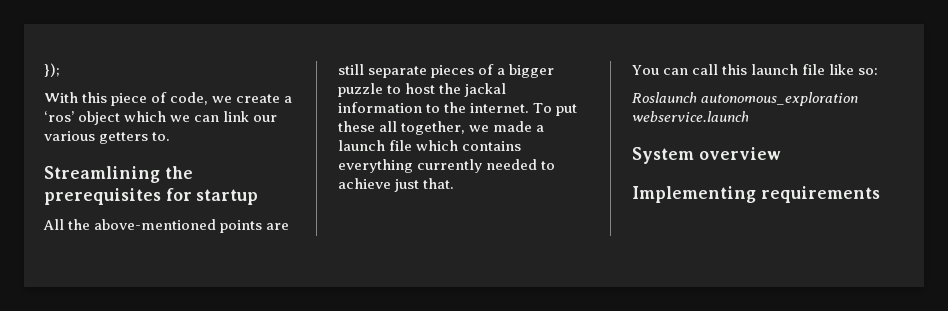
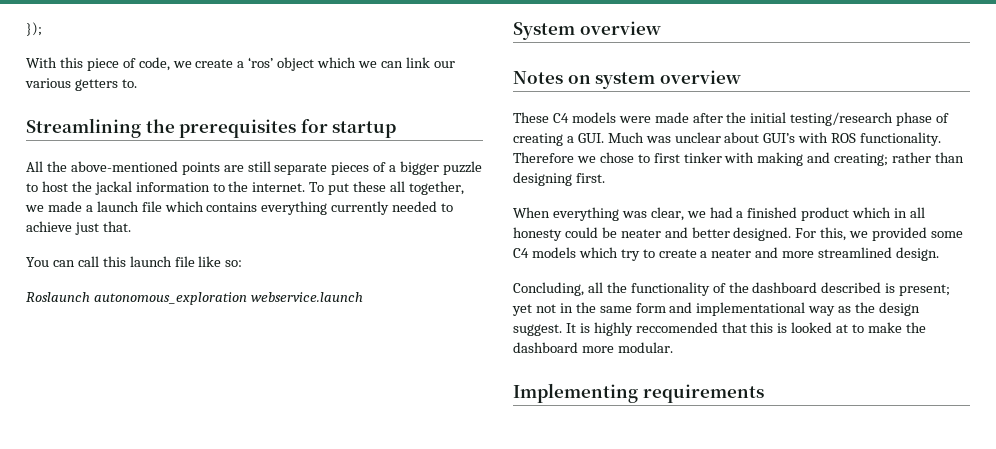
+ Notes on system overview
+ These C4 models were made after the initial testing/research phase of creating a GUI. Much was unclear about GUI’s with ROS functionality. Therefore we chose to first tinker with making and creating; rather than designing first.
+ When everything was clear, we had a finished product which in all honesty could be neater and better designed. For this, we provided some C4 models which try to create a neater and more streamlined design.
+ Concluding, all the functionality of the dashboard described is present; yet not in the same form and implementational way as the design suggest. It is highly reccomended that this is looked at to make the dashboard more modular.

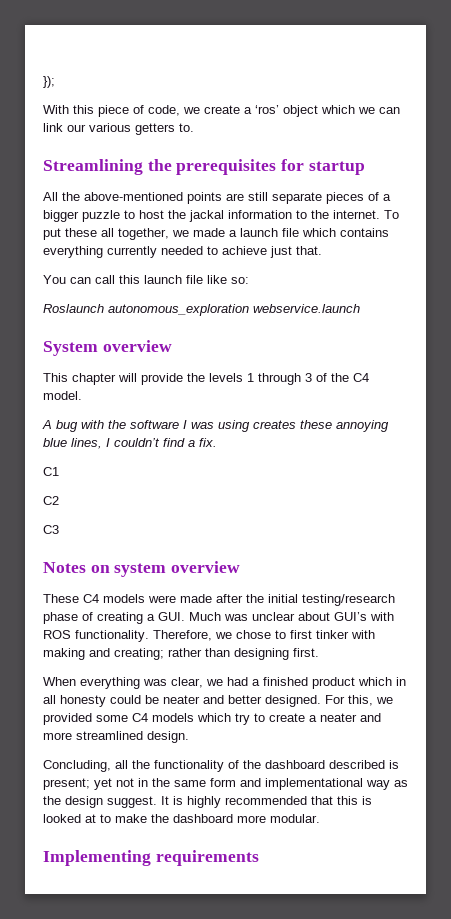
+ This chapter will provide the levels 1 through 3 of the C4 model.
+ A bug with the software I was using creates these annoying blue lines, I couldn’t find a fix.
+ C1
+ C2
+ C3
- Therefore we chose to first tinker with making and creating; rather than designing first.
+ Therefore, we chose to first tinker with making and creating; rather than designing first.
- It is highly reccomended that this is looked at to make the dashboard more modular.
+ It is highly recommended that this is looked at to make the dashboard more modular.

